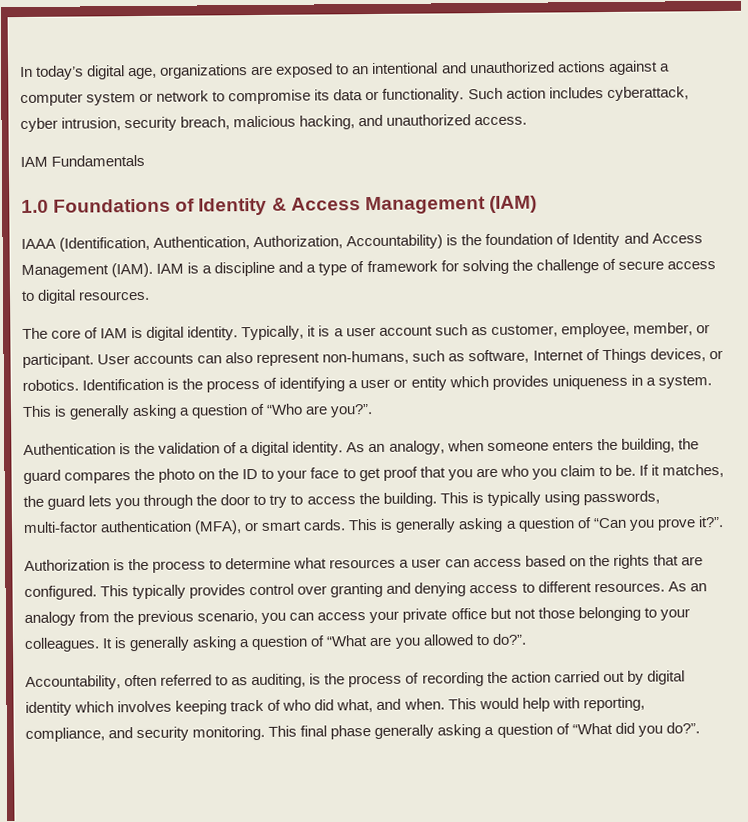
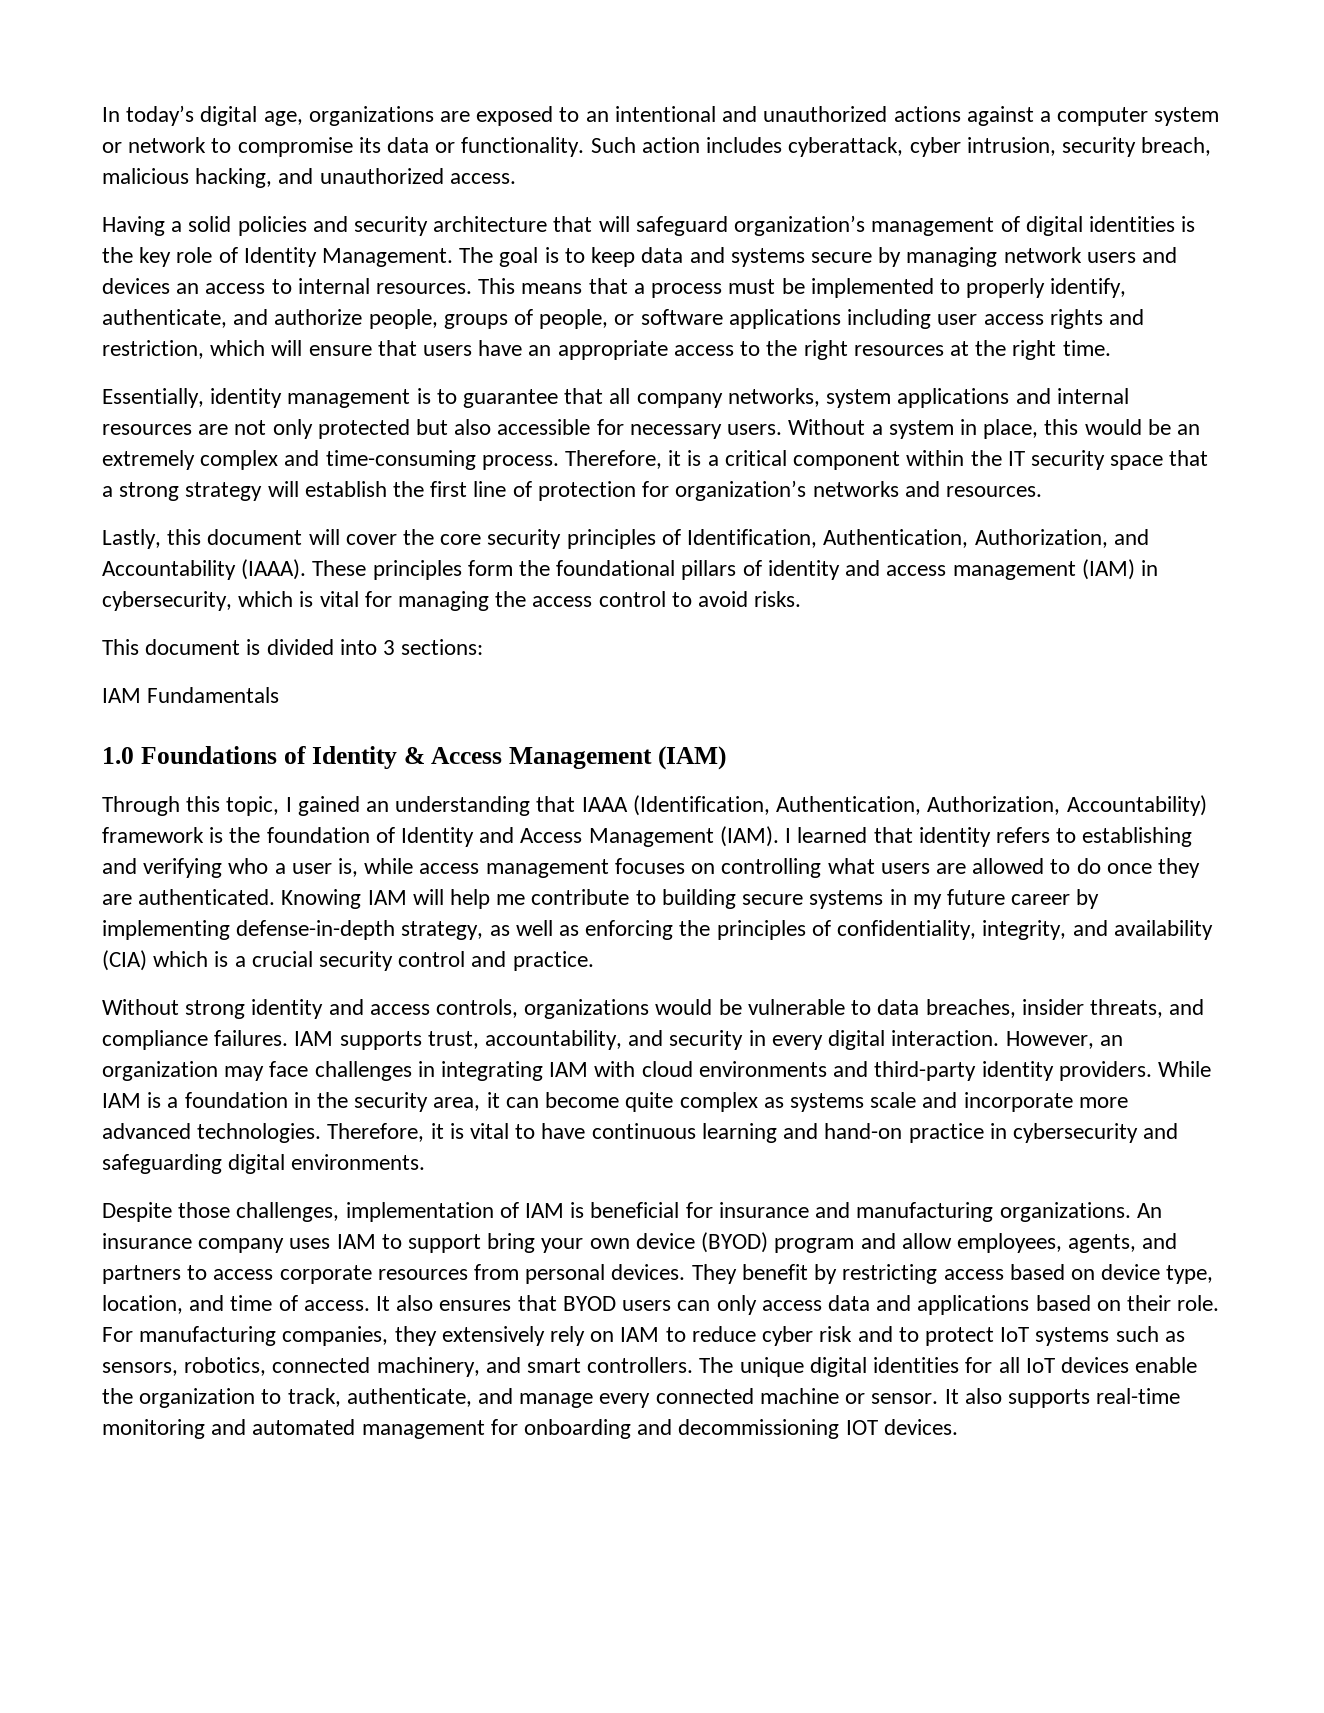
+ Having a solid policies and security architecture that will safeguard organization’s management of digital identities is the key role of Identity Management. The goal is to keep data and systems secure by managing network users and devices an access to internal resources. This means that a process must be implemented to properly identify, authenticate, and authorize people, groups of people, or software applications including user access rights and restriction, which will ensure that users have an appropriate access to the right resources at the right time.
+ Essentially, identity management is to guarantee that all company networks, system applications and internal resources are not only protected but also accessible for necessary users. Without a system in place, this would be an extremely complex and time-consuming process. Therefore, it is a critical component within the IT security space that a strong strategy will establish the first line of protection for organization’s networks and resources.
+ Lastly, this document will cover the core security principles of Identification, Authentication, Authorization, and Accountability (IAAA). These principles form the foundational pillars of identity and access management (IAM) in cybersecurity, which is vital for managing the access control to avoid risks.
+ This document is divided into 3 sections:
- IAAA (Identification, Authentication, Authorization, Accountability) is the foundation of Identity and Access Management (IAM).
+ Through this topic, I gained an understanding that IAAA (Identification, Authentication, Authorization, Accountability) framework is the foundation of Identity and Access Management (IAM).
- IAM is a discipline and a type of framework for solving the challenge of secure access to digital resources.
- The core of IAM is digital identity. Typically, it is a user account such as customer, employee, member, or participant. User accounts can also represent non-humans, such as software, Internet of Things devices, or robotics. Identification is the process of identifying a user or entity which provides uniqueness in a system. This is generally asking a question of “Who are you?”.
- Authentication is the validation of a digital identity. As an analogy, when someone enters the building, the guard compares the photo on the ID to your face to get proof that you are who you claim to be. If it matches, the guard lets you through the door to try to access the building. This is typically using passwords, multi-factor authentication (MFA), or smart cards. This is generally asking a question of “Can you prove it?”.
- Authorization is the process to determine what resources a user can access based on the rights that are configured. This typically provides control over granting and denying access to different resources. As an analogy from the previous scenario, you can access your private office but not those belonging to your colleagues. It is generally asking a question of “What are you allowed to do?”.
- Accountability, often referred to as auditing, is the process of recording the action carried out by digital identity which involves keeping track of who did what, and when. This would help with reporting, compliance, and security monitoring. This final phase generally asking a question of “What did you do?”.
+ I learned that identity refers to establishing and verifying who a user is, while access management focuses on controlling what users are allowed to do once they are authenticated. Knowing IAM will help me contribute to building secure systems in my future career by implementing defense-in-depth strategy, as well as enforcing the principles of confidentiality, integrity, and availability (CIA) which is a crucial security control and practice.
+ Without strong identity and access controls, organizations would be vulnerable to data breaches, insider threats, and compliance failures. IAM supports trust, accountability, and security in every digital interaction. However, an organization may face challenges in integrating IAM with cloud environments and third-party identity providers. While IAM is a foundation in the security area, it can become quite complex as systems scale and incorporate more advanced technologies. Therefore, it is vital to have continuous learning and hand-on practice in cybersecurity and safeguarding digital environments.
+ Despite those challenges, implementation of IAM is beneficial for insurance and manufacturing organizations. An insurance company uses IAM to support bring your own device (BYOD) program and allow employees, agents, and partners to access corporate resources from personal devices. They benefit by restricting access based on device type, location, and time of access. It also ensures that BYOD users can only access data and applications based on their role. For manufacturing companies, they extensively rely on IAM to reduce cyber risk and to protect IoT systems such as sensors, robotics, connected machinery, and smart controllers. The unique digital identities for all IoT devices enable the organization to track, authenticate, and manage every connected machine or sensor. It also supports real-time monitoring and automated management for onboarding and decommissioning IOT devices.

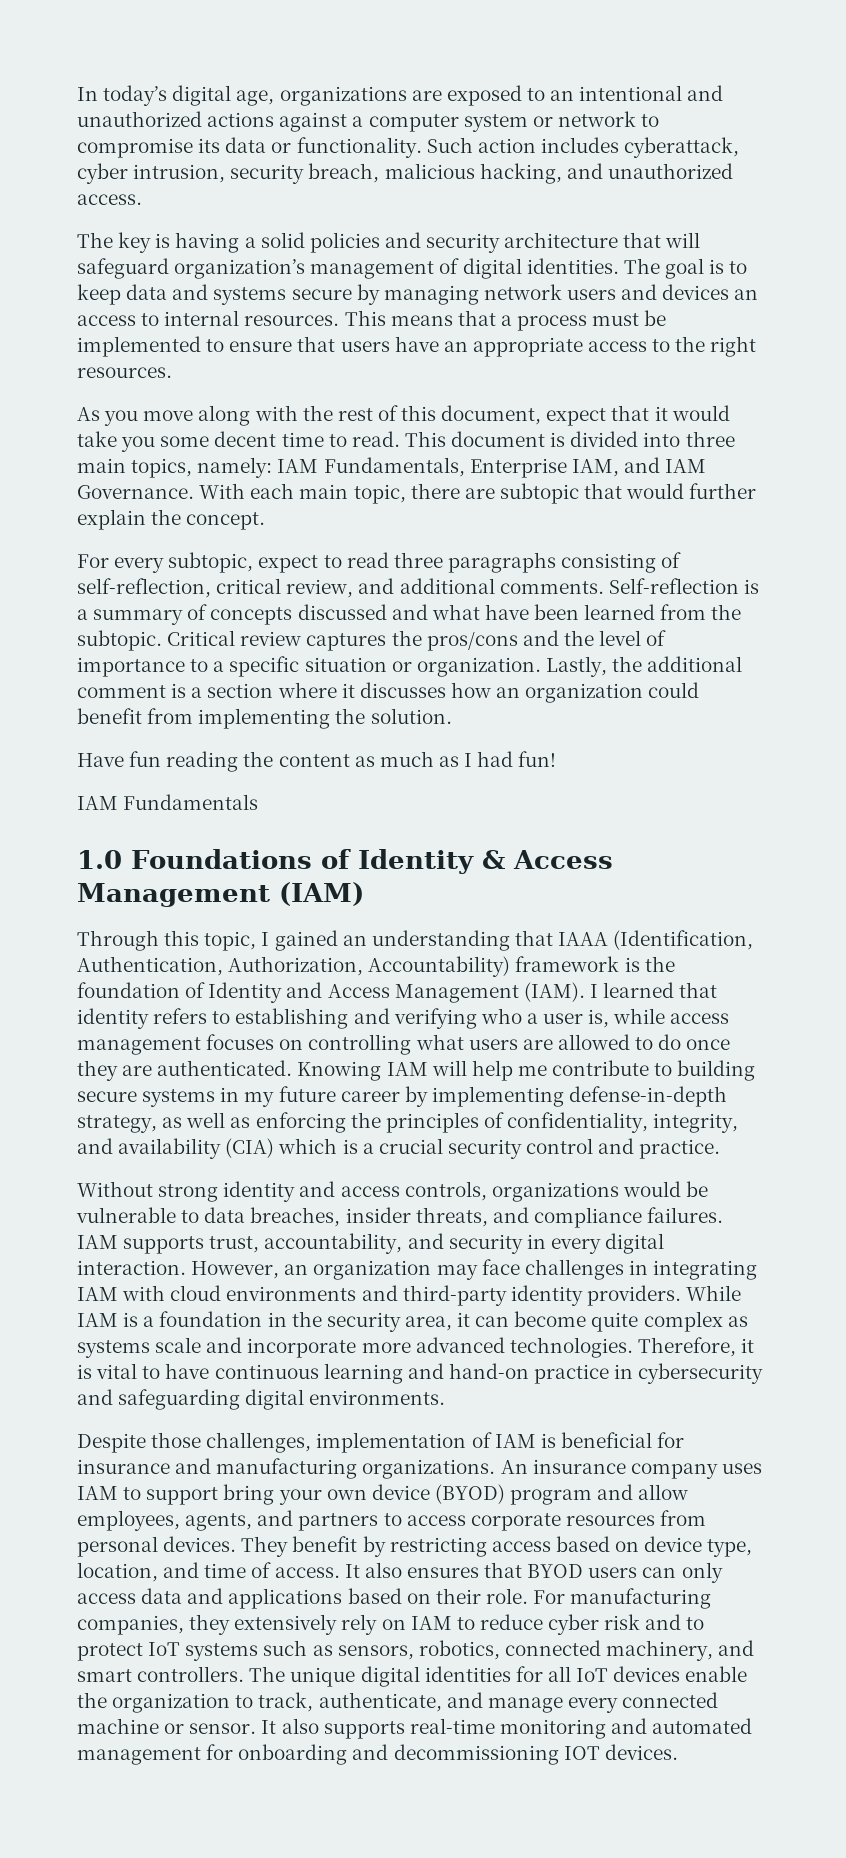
- Having a solid policies and security architecture that will safeguard organization’s management of digital identities is the key role of Identity Management.
+ The key is having a solid policies and security architecture that will safeguard organization’s management of digital identities.
- This means that a process must be implemented to properly identify, authenticate, and authorize people, groups of people, or software applications including user access rights and restriction, which will ensure that users have an appropriate access to the right resources at the right time.
- Essentially, identity management is to guarantee that all company networks, system applications and internal resources are not only protected but also accessible for necessary users. Without a system in place, this would be an extremely complex and time-consuming process. Therefore, it is a critical component within the IT security space that a strong strategy will establish the first line of protection for organization’s networks and resources.
- Lastly, this document will cover the core security principles of Identification, Authentication, Authorization, and Accountability (IAAA). These principles form the foundational pillars of identity and access management (IAM) in cybersecurity, which is vital for managing the access control to avoid risks.
- This document is divided into 3 sections:
+ This means that a process must be implemented to ensure that users have an appropriate access to the right resources.
+ As you move along with the rest of this document, expect that it would take you some decent time to read. This document is divided into three main topics, namely: IAM Fundamentals, Enterprise IAM, and IAM Governance. With each main topic, there are subtopic that would further explain the concept.
+ For every subtopic, expect to read three paragraphs consisting of self-reflection, critical review, and additional comments. Self-reflection is a summary of concepts discussed and what have been learned from the subtopic. Critical review captures the pros/cons and the level of importance to a specific situation or organization. Lastly, the additional comment is a section where it discusses how an organization could benefit from implementing the solution.
+ Have fun reading the content as much as I had fun!

